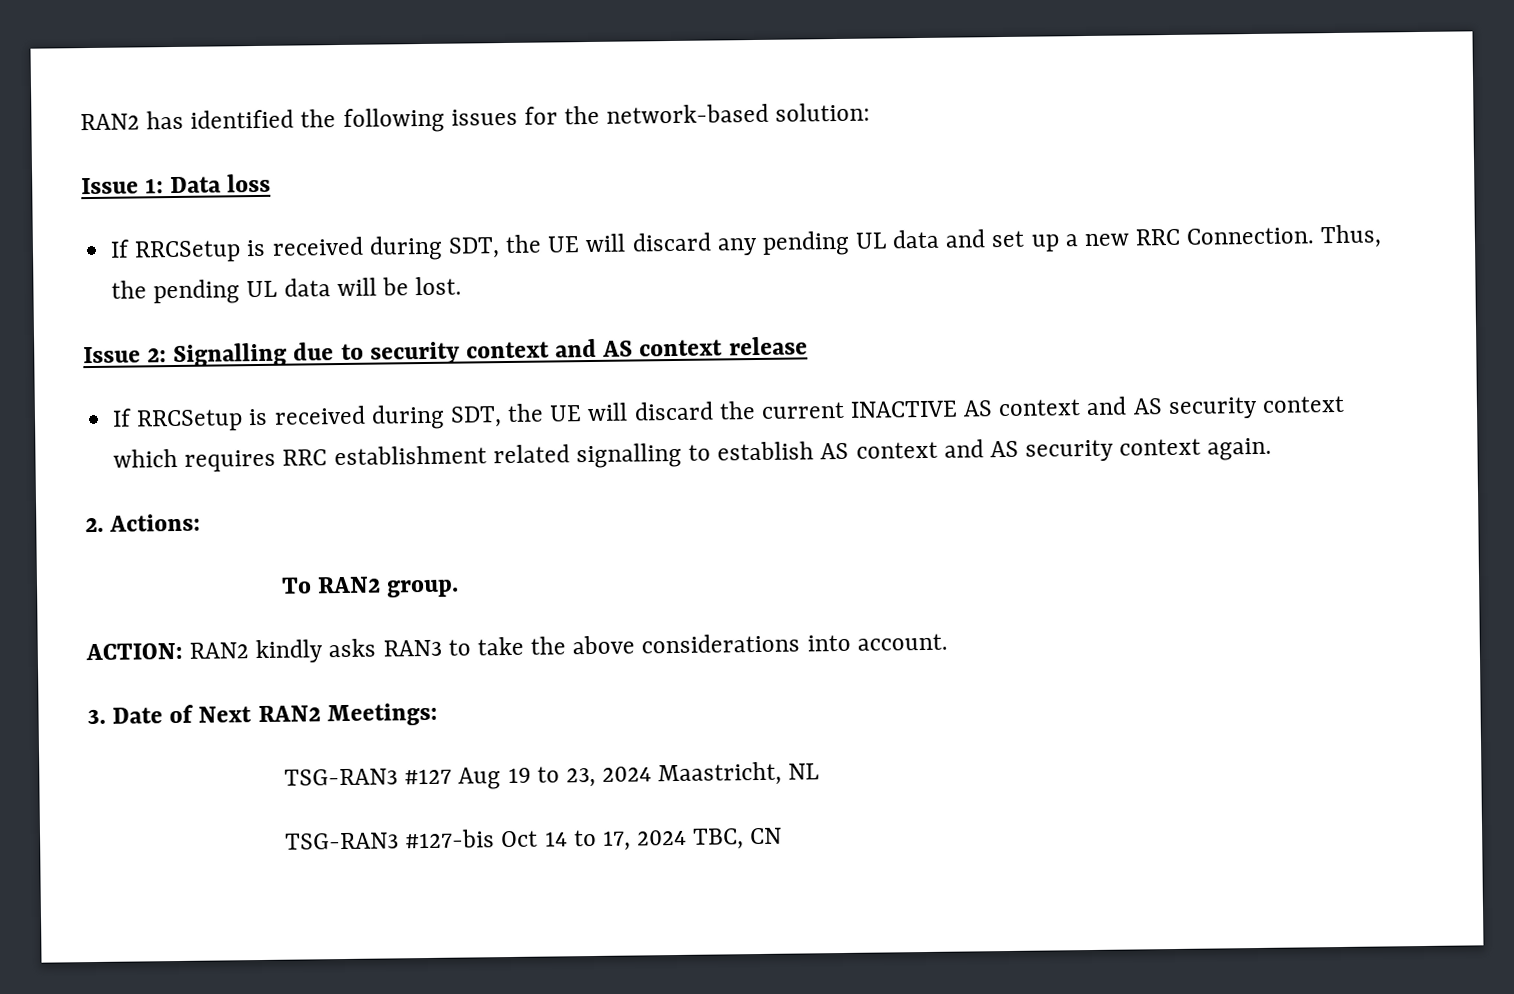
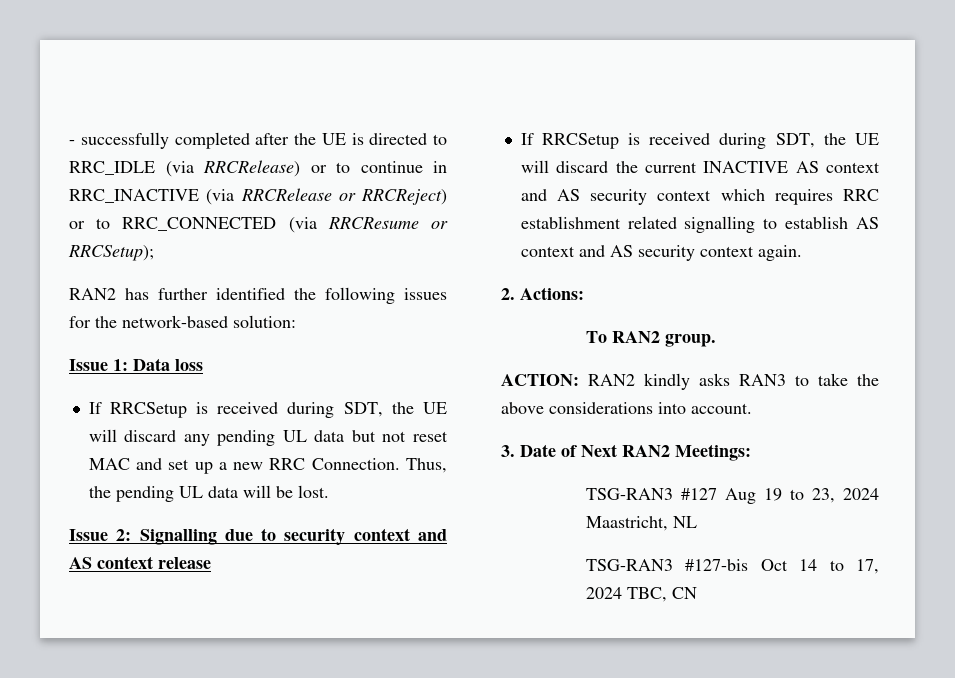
+ - successfully completed after the UE is directed to RRC_IDLE (via RRCRelease) or to continue in RRC_INACTIVE (via RRCRelease or RRCReject) or to RRC_CONNECTED (via RRCResume or RRCSetup);
- RAN2 has identified the following issues for the network-based solution:
+ RAN2 has further identified the following issues for the network-based solution:
- If RRCSetup is received during SDT, the UE will discard any pending UL data and set up a new RRC Connection.
+ If RRCSetup is received during SDT, the UE will discard any pending UL data but not reset MAC and set up a new RRC Connection.

